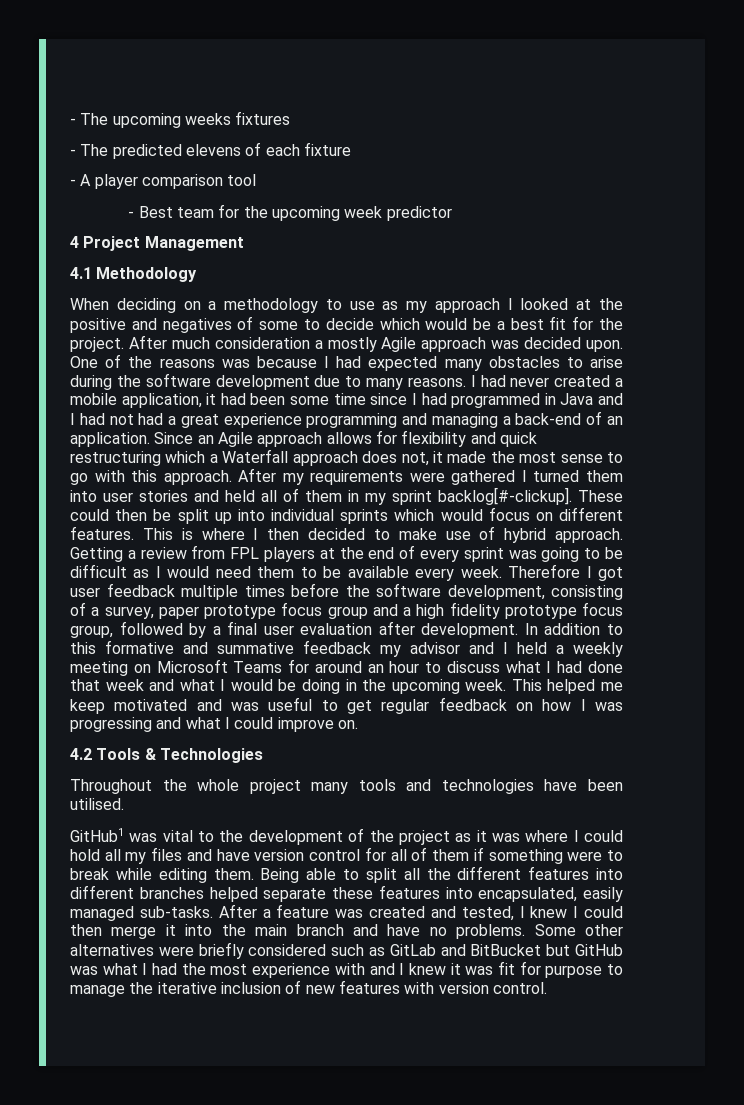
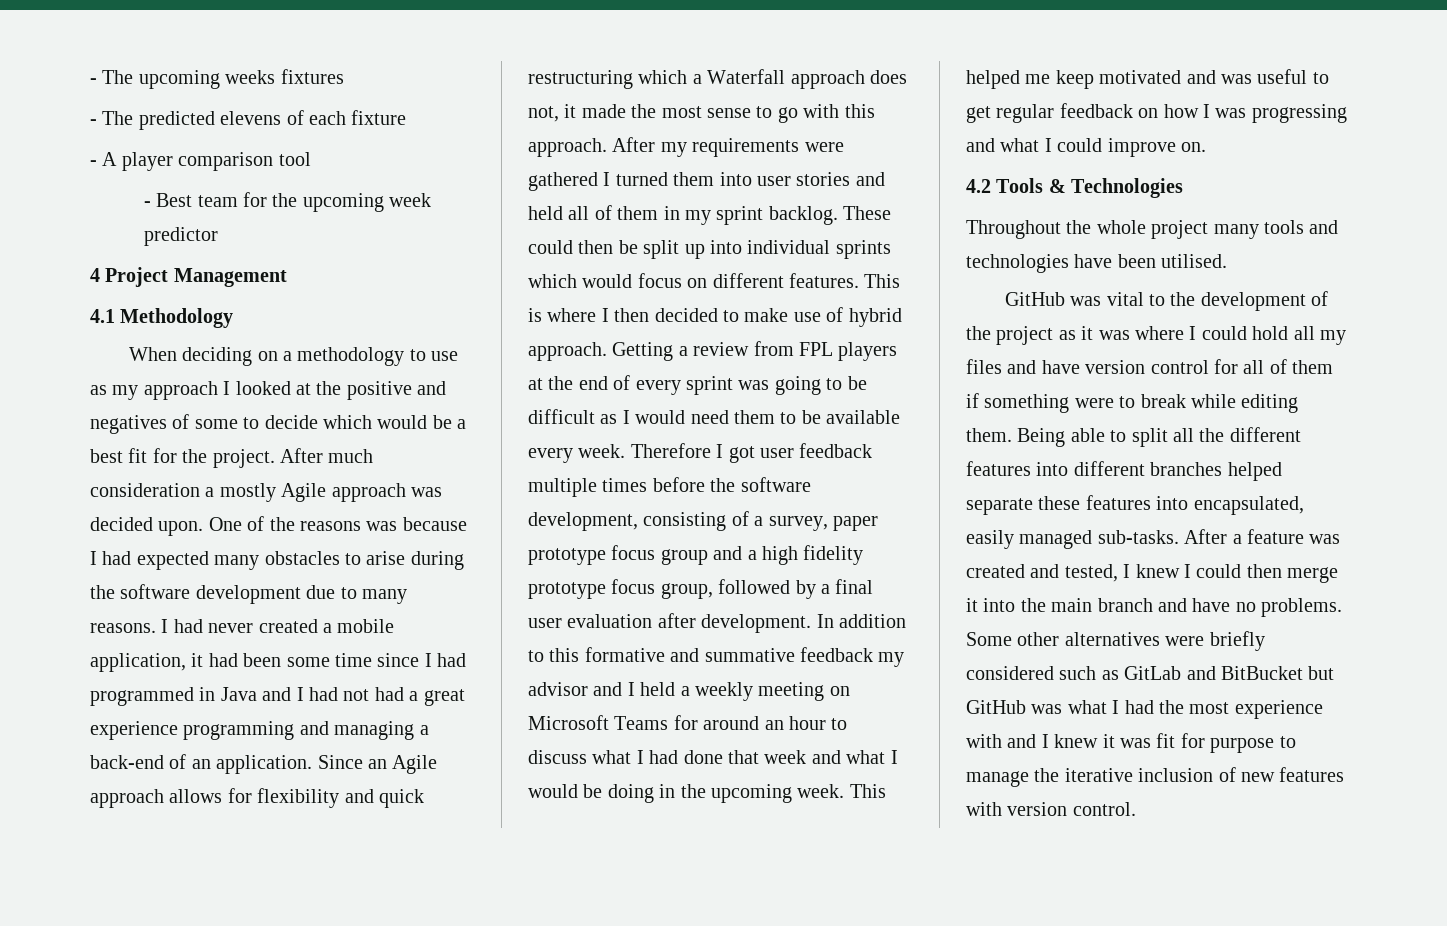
- After my requirements were gathered I turned them into user stories and held all of them in my sprint backlog[#-clickup].
+ After my requirements were gathered I turned them into user stories and held all of them in my sprint backlog.
- GitHub1 was vital to the development of the project as it was where I could hold all my files and have version control for all of them if something were to break while editing them.
+ GitHub was vital to the development of the project as it was where I could hold all my files and have version control for all of them if something were to break while editing them.

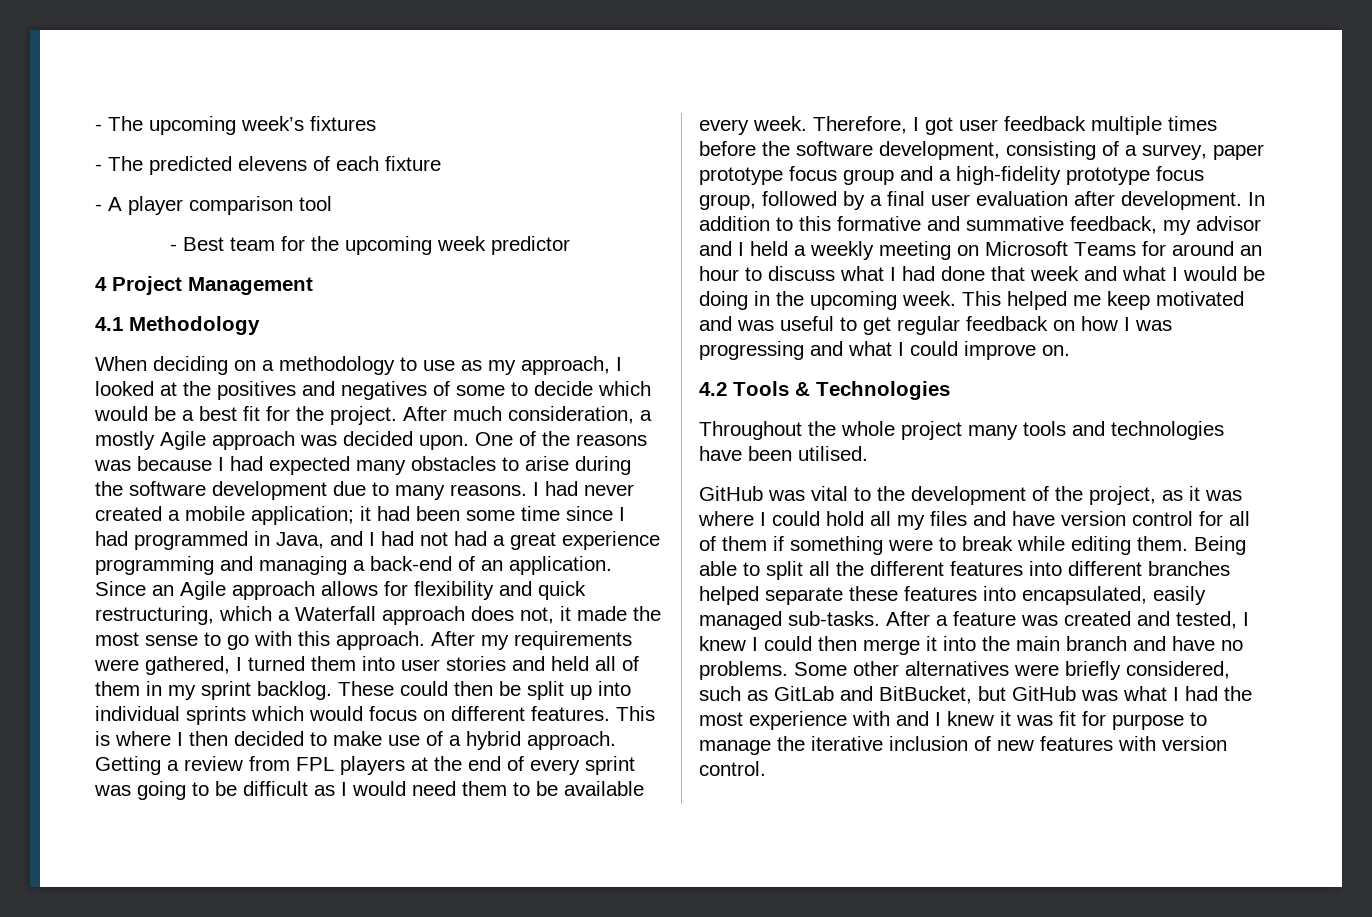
- - The upcoming weeks fixtures
+ - The upcoming week’s fixtures
- When deciding on a methodology to use as my approach I looked at the positive and negatives of some to decide which would be a best fit for the project.
+ When deciding on a methodology to use as my approach, I looked at the positives and negatives of some to decide which would be a best fit for the project.
- After much consideration a mostly Agile approach was decided upon.
+ After much consideration, a mostly Agile approach was decided upon.
- I had never created a mobile application, it had been some time since I had programmed in Java and I had not had a great experience programming and managing a back-end of an application.
+ I had never created a mobile application; it had been some time since I had programmed in Java, and I had not had a great experience programming and managing a back-end of an application.
- Since an Agile approach allows for flexibility and quick restructuring which a Waterfall approach does not, it made the most sense to go with this approach.
+ Since an Agile approach allows for flexibility and quick restructuring, which a Waterfall approach does not, it made the most sense to go with this approach.
- After my requirements were gathered I turned them into user stories and held all of them in my sprint backlog.
+ After my requirements were gathered, I turned them into user stories and held all of them in my sprint backlog.
- This is where I then decided to make use of hybrid approach.
+ This is where I then decided to make use of a hybrid approach.
- Therefore I got user feedback multiple times before the software development, consisting of a survey, paper prototype focus group and a high fidelity prototype focus group, followed by a final user evaluation after development.
+ Therefore, I got user feedback multiple times before the software development, consisting of a survey, paper prototype focus group and a high-fidelity prototype focus group, followed by a final user evaluation after development.
- In addition to this formative and summative feedback my advisor and I held a weekly meeting on Microsoft Teams for around an hour to discuss what I had done that week and what I would be doing in the upcoming week.
+ In addition to this formative and summative feedback, my advisor and I held a weekly meeting on Microsoft Teams for around an hour to discuss what I had done that week and what I would be doing in the upcoming week.
- GitHub was vital to the development of the project as it was where I could hold all my files and have version control for all of them if something were to break while editing them.
+ GitHub was vital to the development of the project, as it was where I could hold all my files and have version control for all of them if something were to break while editing them.
- Some other alternatives were briefly considered such as GitLab and BitBucket but GitHub was what I had the most experience with and I knew it was fit for purpose to manage the iterative inclusion of new features with version control.
+ Some other alternatives were briefly considered, such as GitLab and BitBucket, but GitHub was what I had the most experience with and I knew it was fit for purpose to manage the iterative inclusion of new features with version control.

